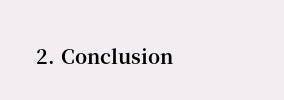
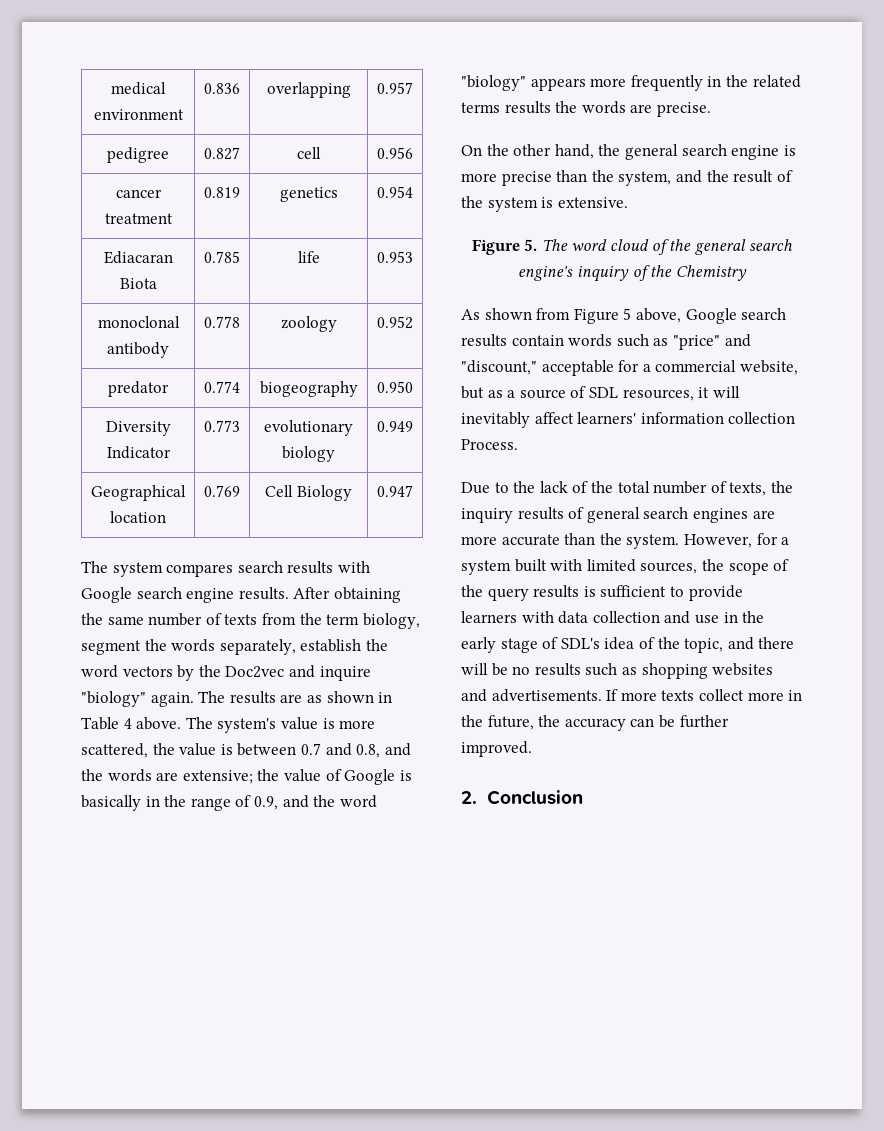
+ medical environment | 0.836 | overlapping | 0.957
+ pedigree | 0.827 | cell | 0.956
+ cancer treatment | 0.819 | genetics | 0.954
+ Ediacaran Biota | 0.785 | life | 0.953
+ monoclonal antibody | 0.778 | zoology | 0.952
+ predator | 0.774 | biogeography | 0.950
+ Diversity Indicator | 0.773 | evolutionary biology | 0.949
+ Geographical location | 0.769 | Cell Biology | 0.947
+ The system compares search results with Google search engine results. After obtaining the same number of texts from the term biology, segment the words separately, establish the word vectors by the Doc2vec and inquire "biology" again. The results are as shown in Table 4 above. The system's value is more scattered, the value is between 0.7 and 0.8, and the words are extensive; the value of Google is basically in the range of 0.9, and the word "biology" appears more frequently in the related terms results the words are precise.
+ On the other hand, the general search engine is more precise than the system, and the result of the system is extensive.
+ Figure 5. The word cloud of the general search engine's inquiry of the Chemistry
+ As shown from Figure 5 above, Google search results contain words such as "price" and "discount," acceptable for a commercial website, but as a source of SDL resources, it will inevitably affect learners' information collection Process.
+ Due to the lack of the total number of texts, the inquiry results of general search engines are more accurate than the system. However, for a system built with limited sources, the scope of the query results is sufficient to provide learners with data collection and use in the early stage of SDL's idea of the topic, and there will be no results such as shopping websites and advertisements. If more texts collect more in the future, the accuracy can be further improved.

